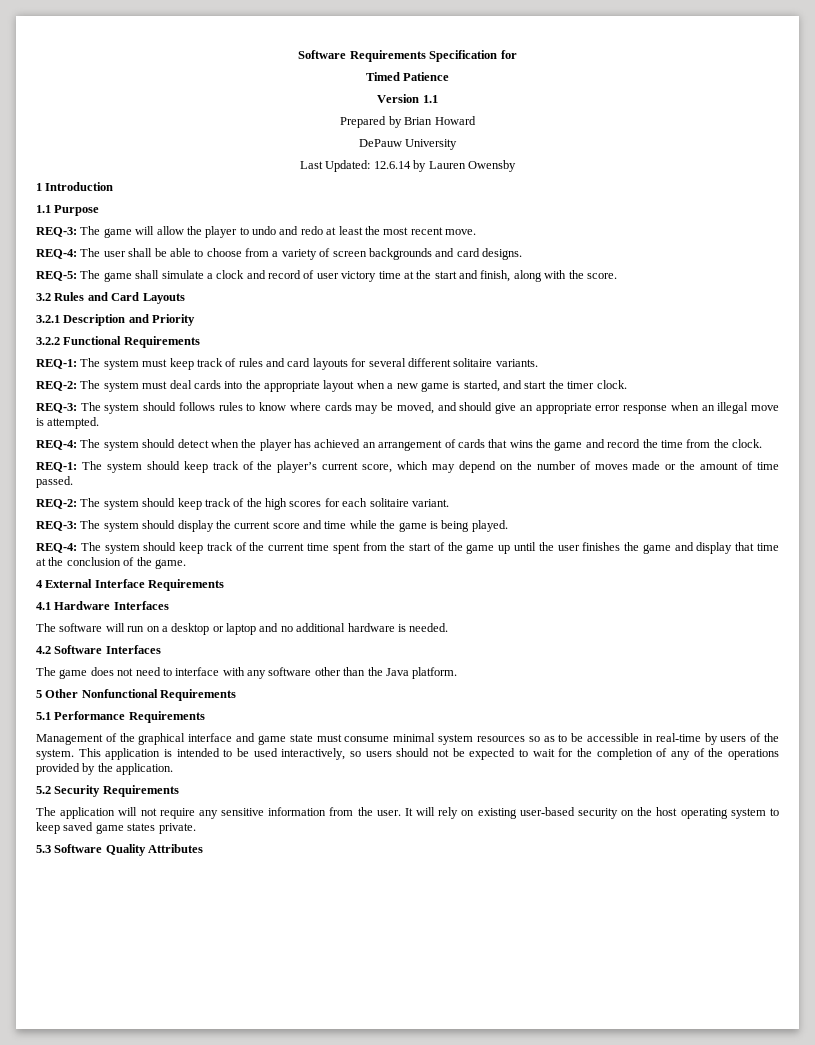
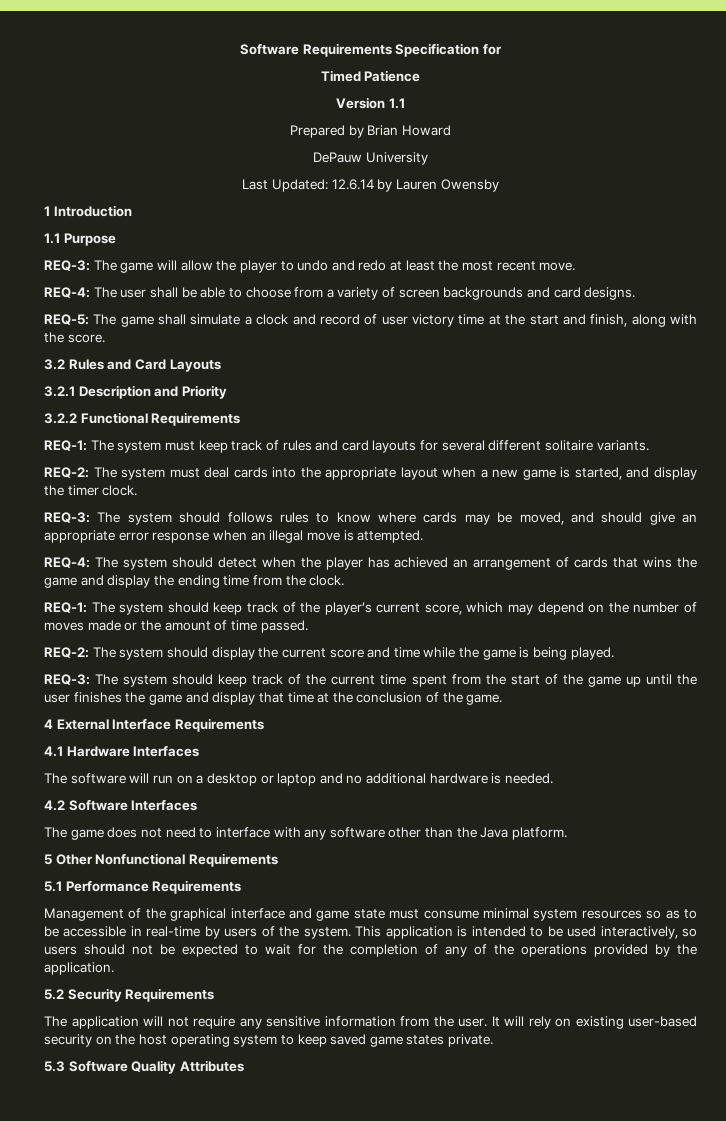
- REQ-2: The system must deal cards into the appropriate layout when a new game is started, and start the timer clock.
+ REQ-2: The system must deal cards into the appropriate layout when a new game is started, and display the timer clock.
- REQ-4: The system should detect when the player has achieved an arrangement of cards that wins the game and record the time from the clock.
+ REQ-4: The system should detect when the player has achieved an arrangement of cards that wins the game and display the ending time from the clock.
- REQ-2: The system should keep track of the high scores for each solitaire variant.
- REQ-3: The system should display the current score and time while the game is being played.
+ REQ-2: The system should display the current score and time while the game is being played.
- REQ-4: The system should keep track of the current time spent from the start of the game up until the user finishes the game and display that time at the conclusion of the game.
+ REQ-3: The system should keep track of the current time spent from the start of the game up until the user finishes the game and display that time at the conclusion of the game.

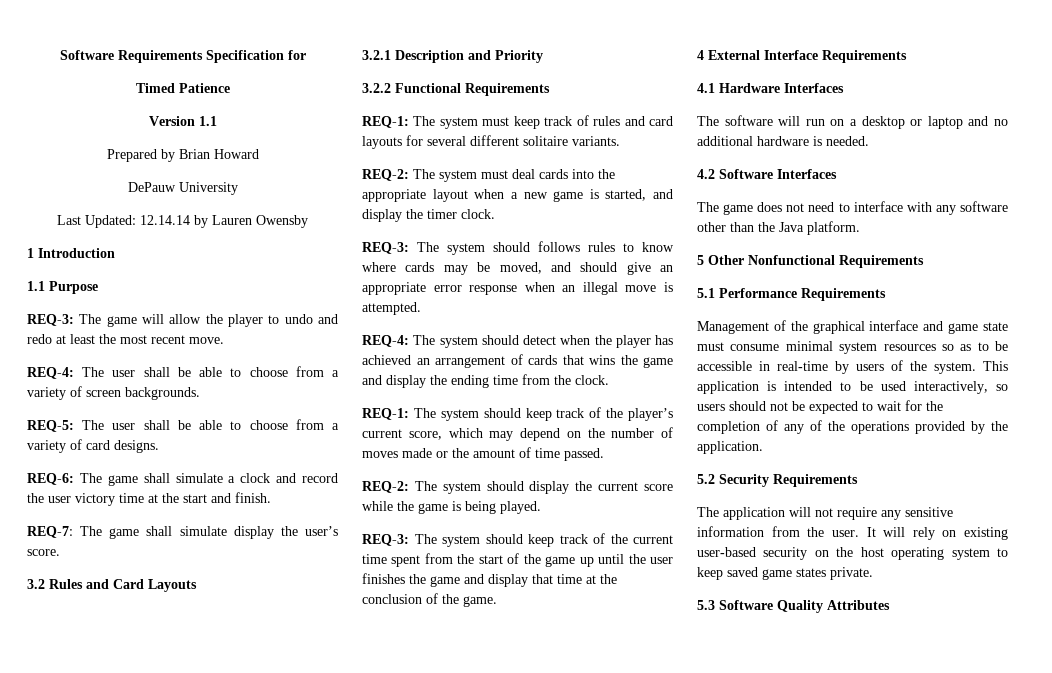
- Last Updated: 12.6.14 by Lauren Owensby
+ Last Updated: 12.14.14 by Lauren Owensby
- REQ-4: The user shall be able to choose from a variety of screen backgrounds and card designs.
+ REQ-4: The user shall be able to choose from a variety of screen backgrounds.
+ REQ-5: The user shall be able to choose from a variety of card designs.
- REQ-5: The game shall simulate a clock and record of user victory time at the start and finish, along with the score.
+ REQ-6: The game shall simulate a clock and record the user victory time at the start and finish.
+ REQ-7: The game shall simulate display the user’s score.
- REQ-2: The system should display the current score and time while the game is being played.
+ REQ-2: The system should display the current score while the game is being played.

